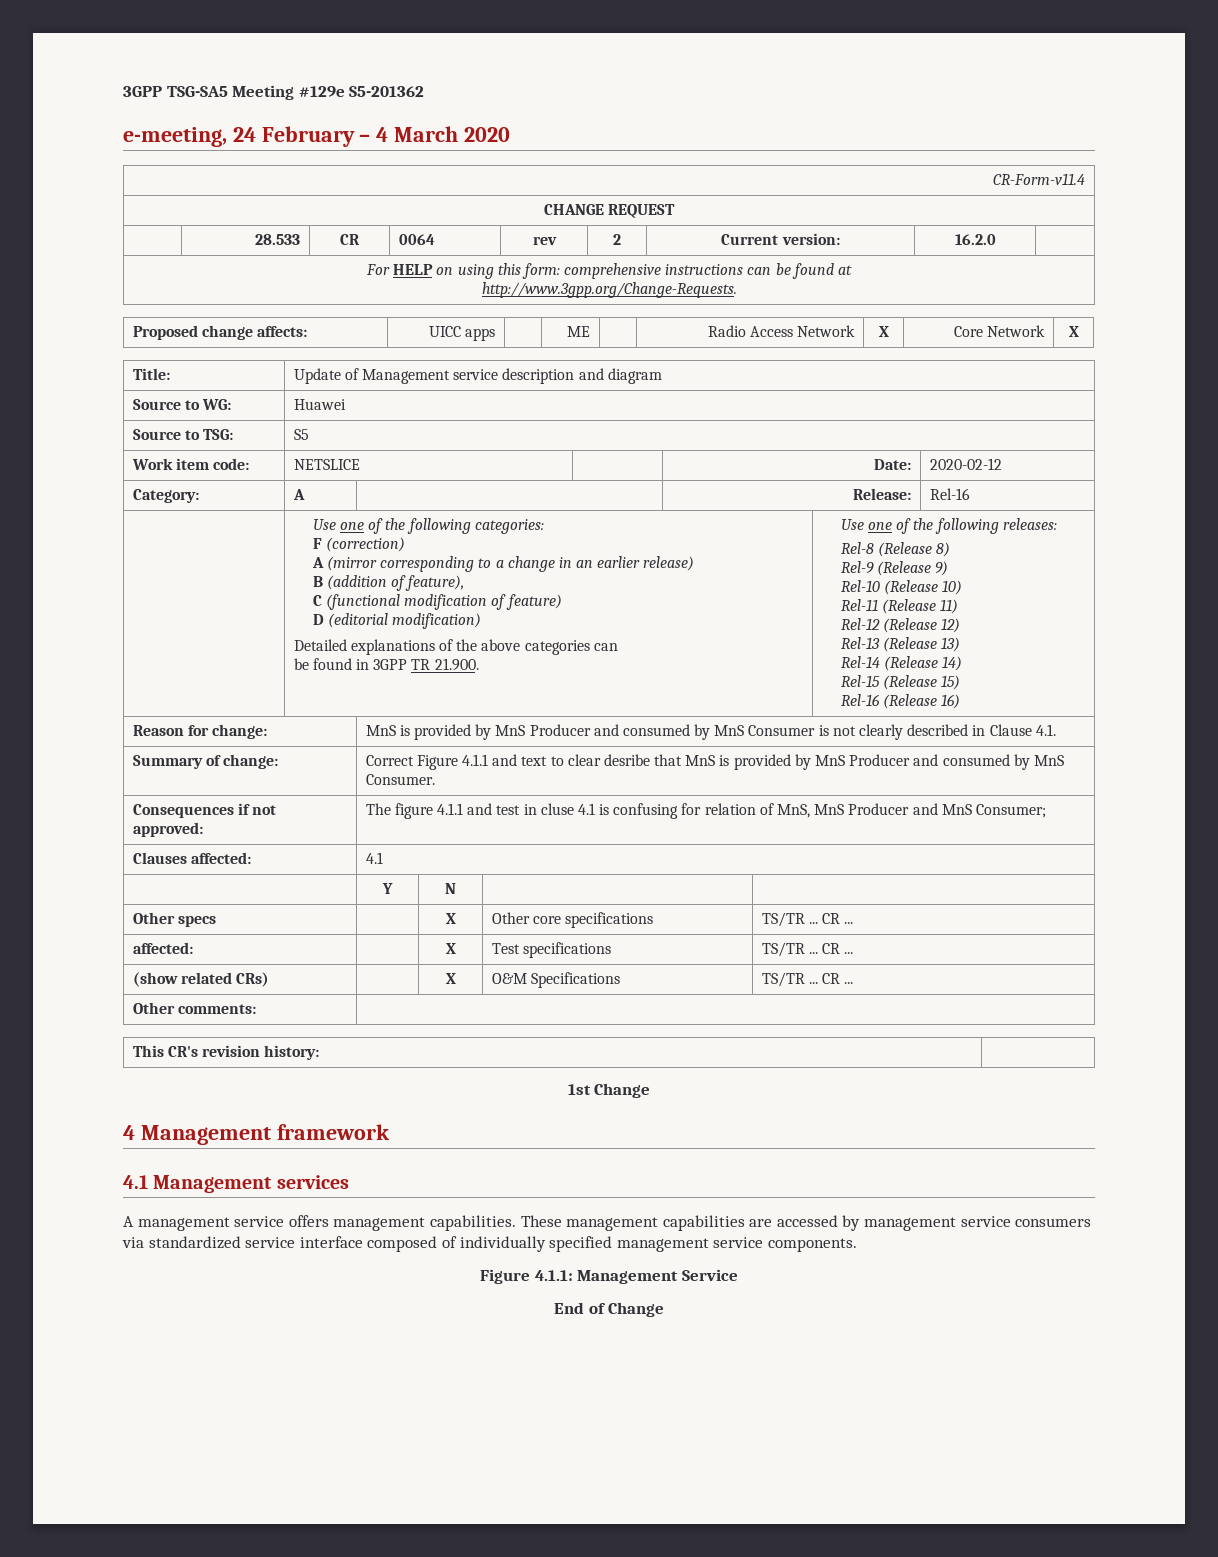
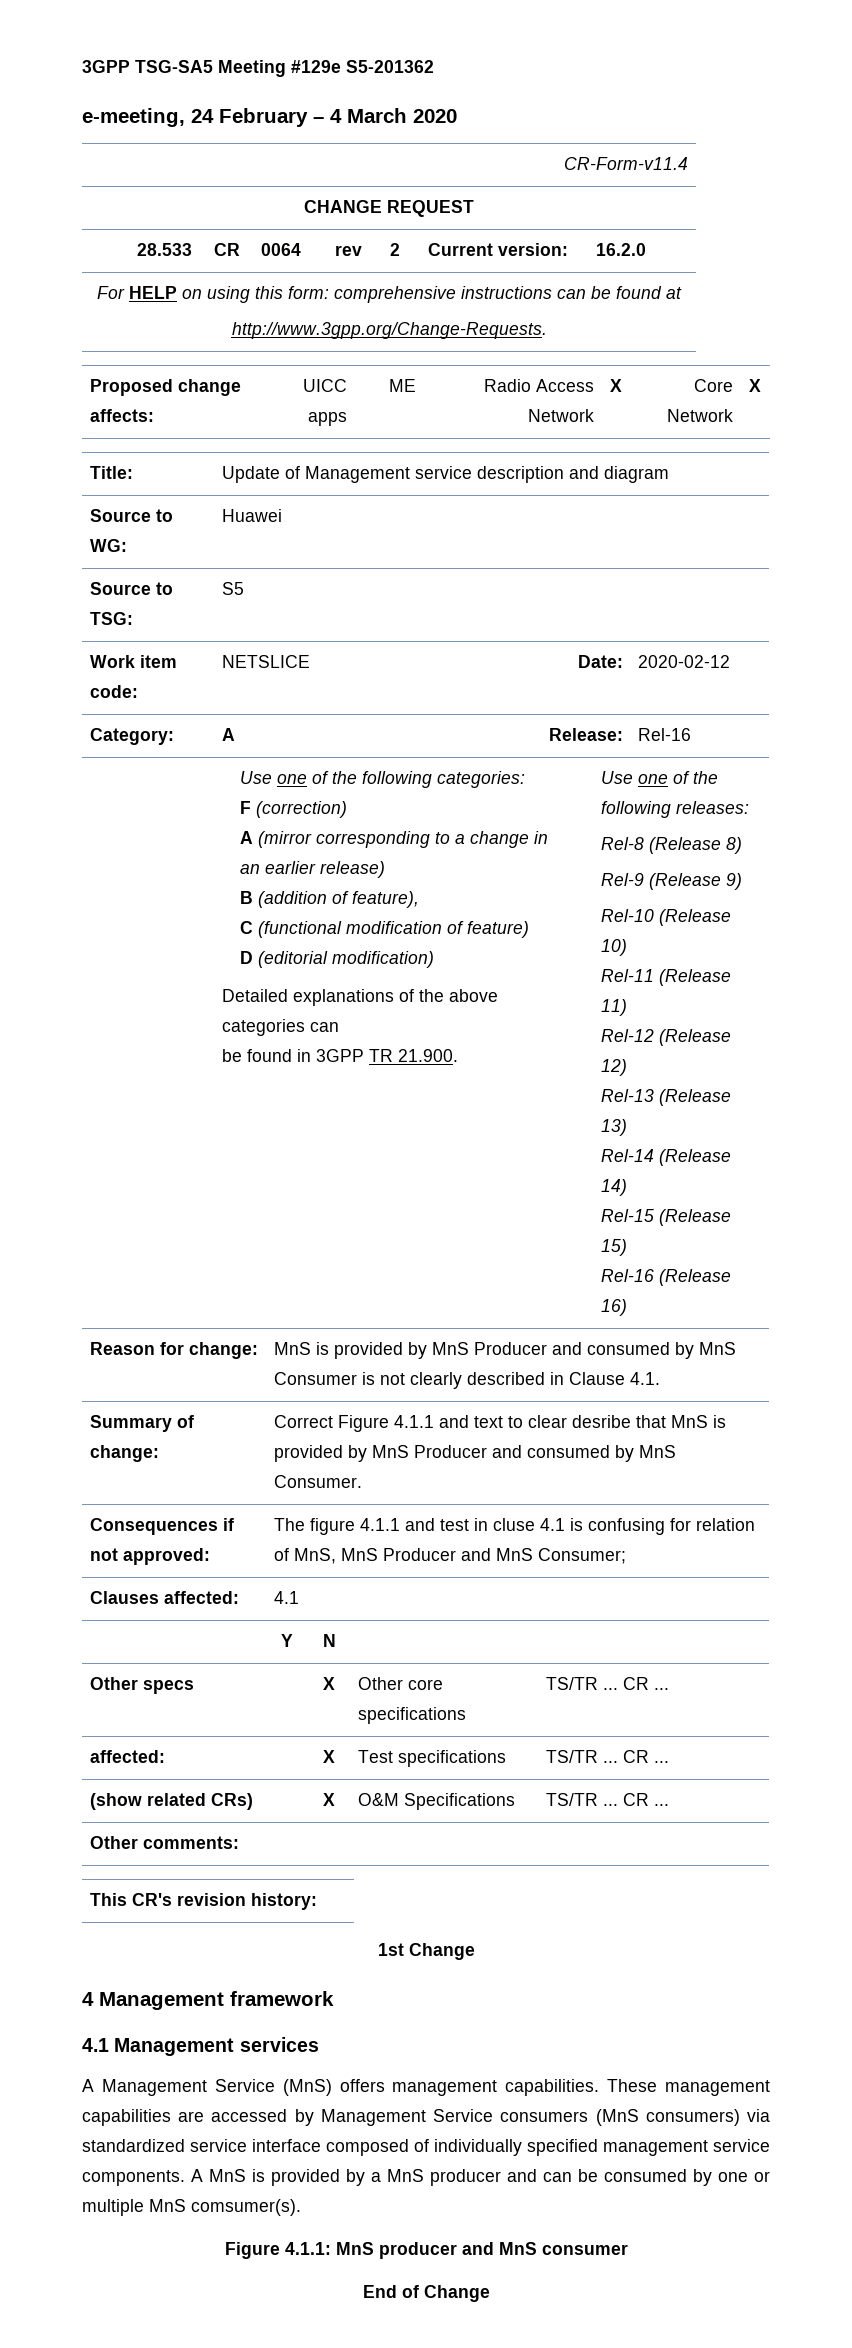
- A management service offers management capabilities.
+ A Management Service (MnS) offers management capabilities.
- These management capabilities are accessed by management service consumers via standardized service interface composed of individually specified management service components.
- Figure 4.1.1: Management Service
+ These management capabilities are accessed by Management Service consumers (MnS consumers) via standardized service interface composed of individually specified management service components. A MnS is provided by a MnS producer and can be consumed by one or multiple MnS comsumer(s).
+ Figure 4.1.1: MnS producer and MnS consumer

